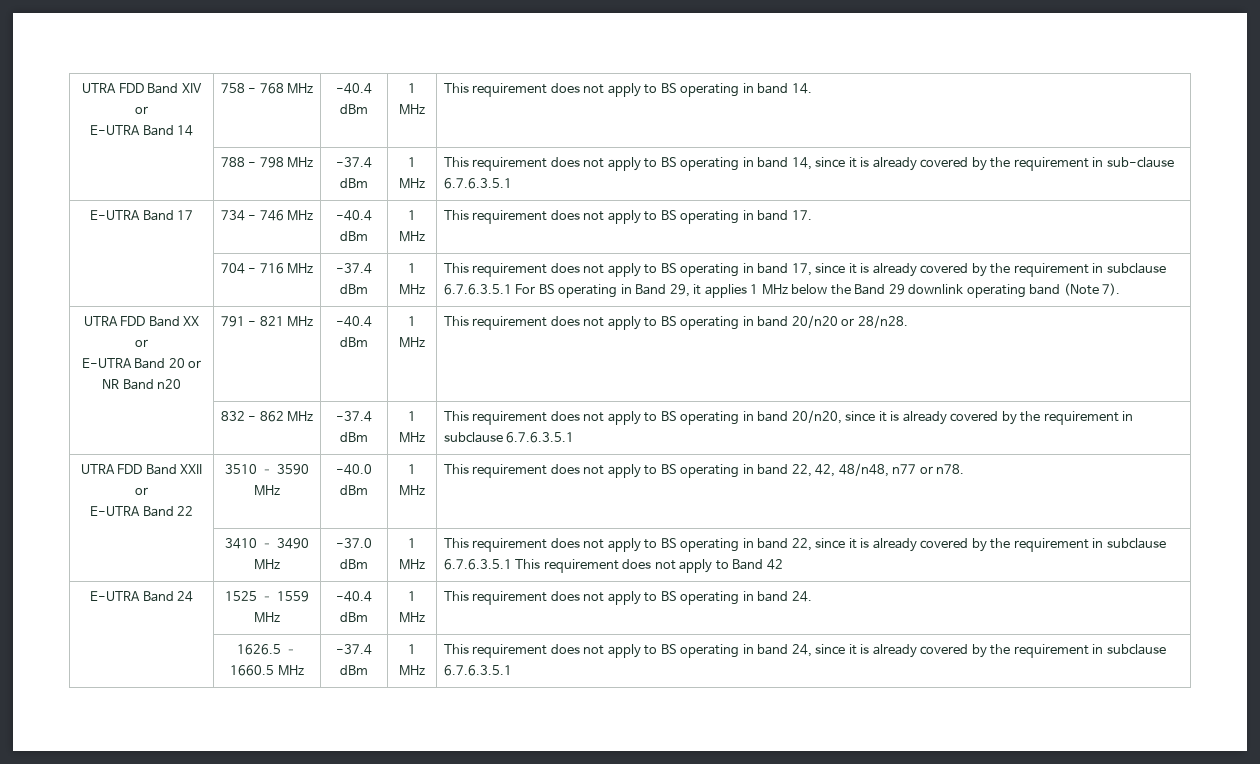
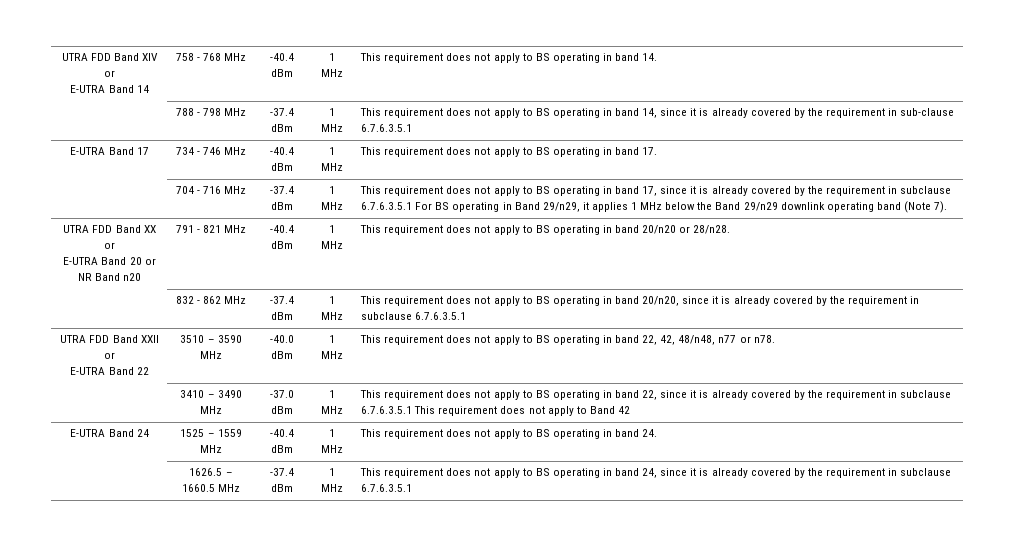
- This requirement does not apply to BS operating in band 17, since it is already covered by the requirement in subclause 6.7.6.3.5.1 For BS operating in Band 29, it applies 1 MHz below the Band 29 downlink operating band (Note 7).
+ This requirement does not apply to BS operating in band 17, since it is already covered by the requirement in subclause 6.7.6.3.5.1 For BS operating in Band 29/n29, it applies 1 MHz below the Band 29/n29 downlink operating band (Note 7).

